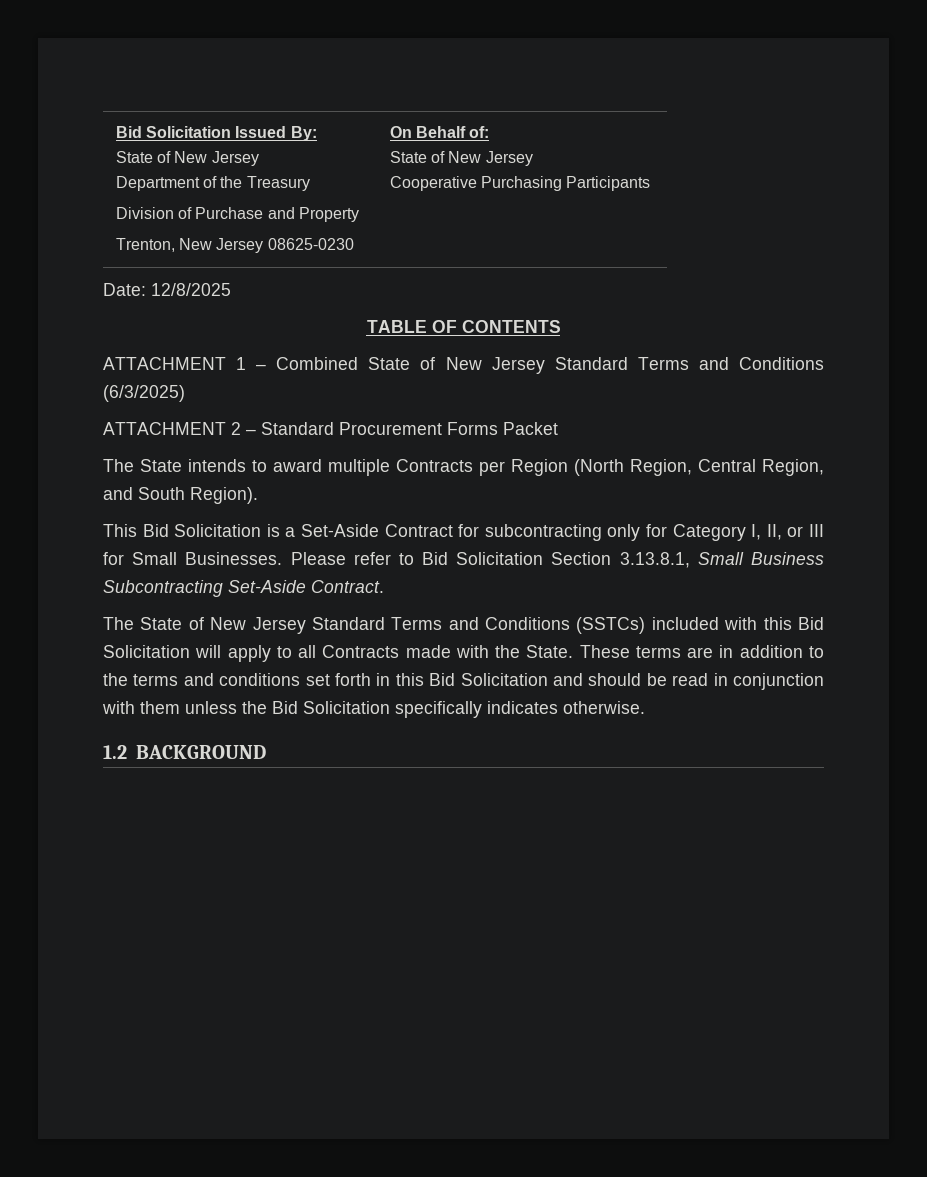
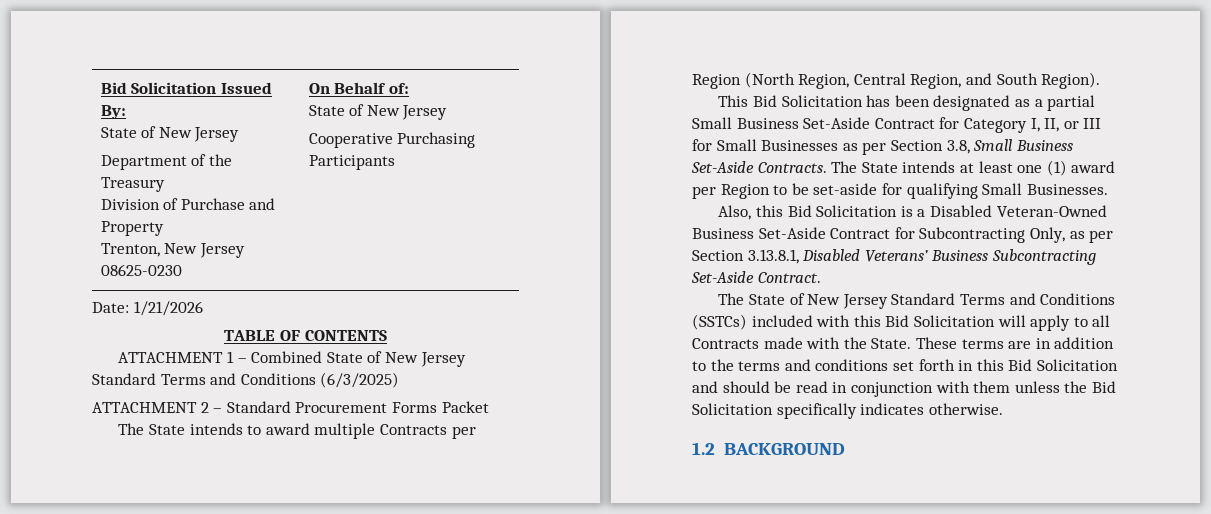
- Date: 12/8/2025
+ Date: 1/21/2026
- This Bid Solicitation is a Set-Aside Contract for subcontracting only for Category I, II, or III for Small Businesses. Please refer to Bid Solicitation Section 3.13.8.1, Small Business Subcontracting Set-Aside Contract.
+ This Bid Solicitation has been designated as a partial Small Business Set-Aside Contract for Category I, II, or III for Small Businesses as per Section 3.8, Small Business Set-Aside Contracts. The State intends at least one (1) award per Region to be set-aside for qualifying Small Businesses.
+ Also, this Bid Solicitation is a Disabled Veteran-Owned Business Set-Aside Contract for Subcontracting Only, as per Section 3.13.8.1, Disabled Veterans’ Business Subcontracting Set-Aside Contract.

